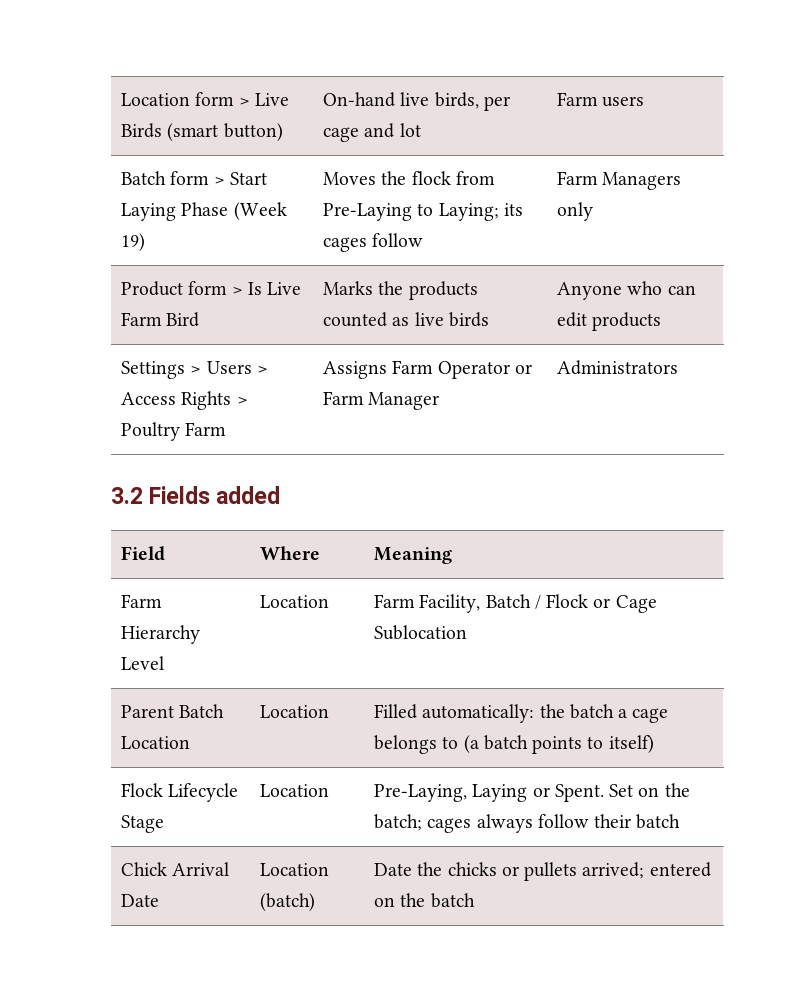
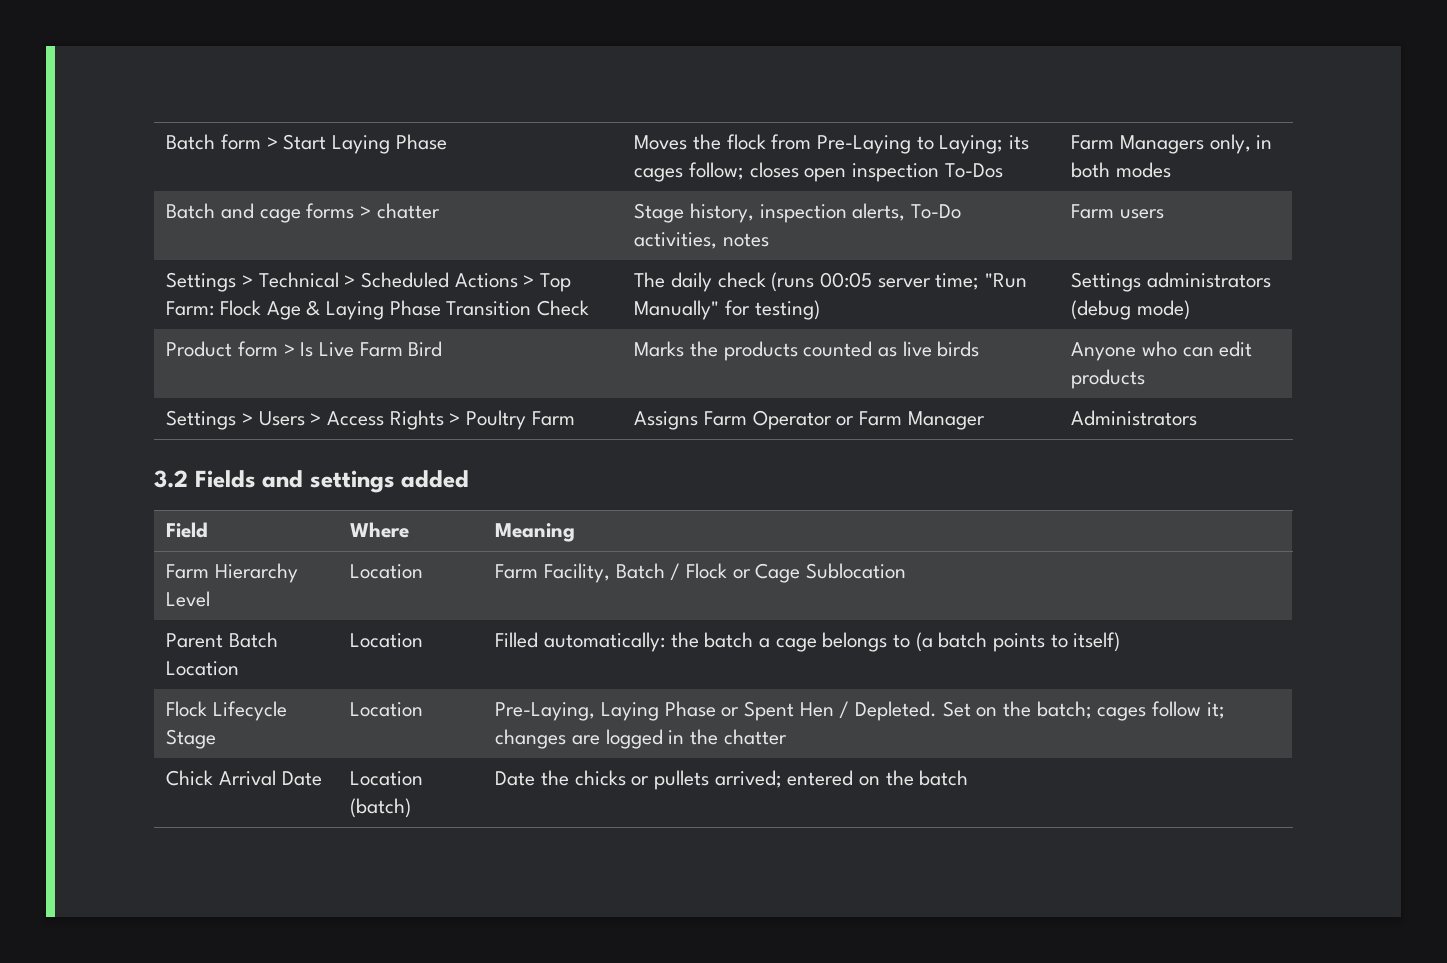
- Location form > Live Birds (smart button) | On-hand live birds, per cage and lot | Farm users
- Batch form > Start Laying Phase (Week 19) | Moves the flock from Pre-Laying to Laying; its cages follow | Farm Managers only
+ Batch form > Start Laying Phase | Moves the flock from Pre-Laying to Laying; its cages follow; closes open inspection To-Dos | Farm Managers only, in both modes
+ Batch and cage forms > chatter | Stage history, inspection alerts, To-Do activities, notes | Farm users
+ Settings > Technical > Scheduled Actions > Top Farm: Flock Age & Laying Phase Transition Check | The daily check (runs 00:05 server time; "Run Manually" for testing) | Settings administrators (debug mode)
- 3.2 Fields added
+ 3.2 Fields and settings added
- Flock Lifecycle Stage | Location | Pre-Laying, Laying or Spent. Set on the batch; cages always follow their batch
+ Flock Lifecycle Stage | Location | Pre-Laying, Laying Phase or Spent Hen / Depleted. Set on the batch; cages follow it; changes are logged in the chatter

